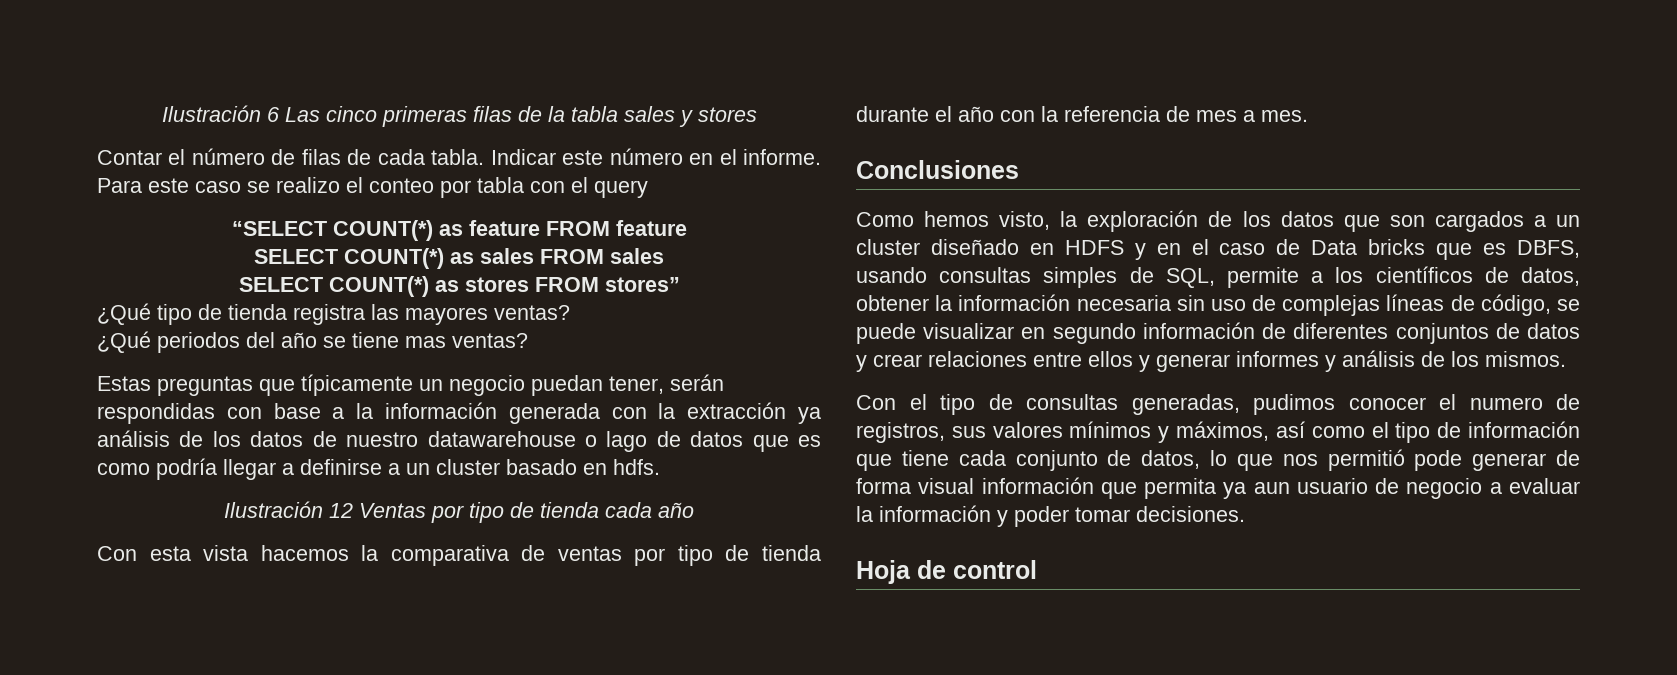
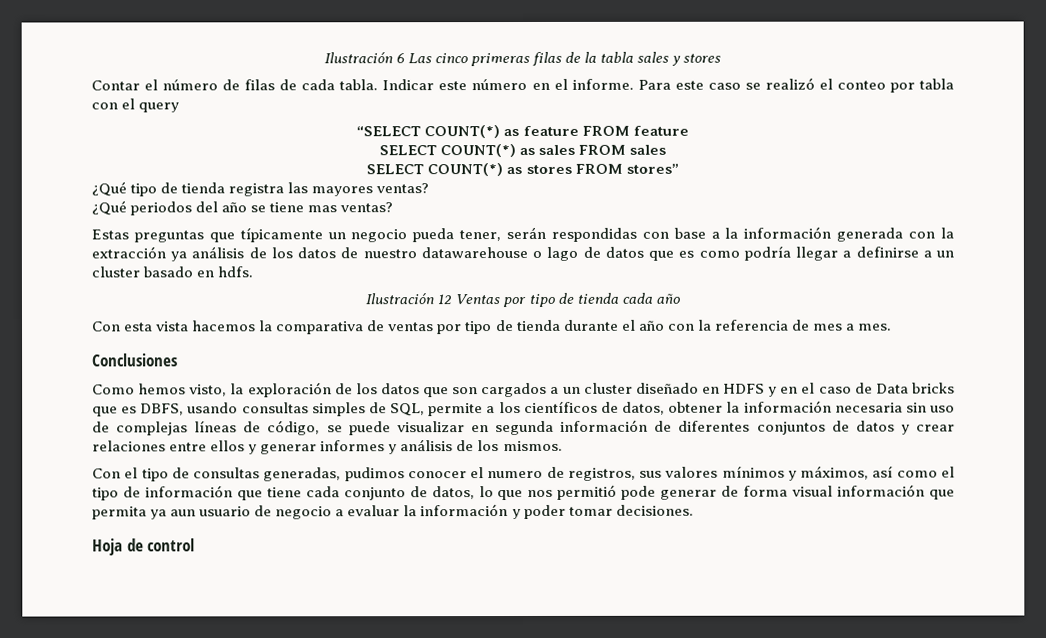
- Para este caso se realizo el conteo por tabla con el query
+ Para este caso se realizó el conteo por tabla con el query
- Estas preguntas que típicamente un negocio puedan tener, serán respondidas con base a la información generada con la extracción ya análisis de los datos de nuestro datawarehouse o lago de datos que es como podría llegar a definirse a un cluster basado en hdfs.
+ Estas preguntas que típicamente un negocio pueda tener, serán respondidas con base a la información generada con la extracción ya análisis de los datos de nuestro datawarehouse o lago de datos que es como podría llegar a definirse a un cluster basado en hdfs.
- Como hemos visto, la exploración de los datos que son cargados a un cluster diseñado en HDFS y en el caso de Data bricks que es DBFS, usando consultas simples de SQL, permite a los científicos de datos, obtener la información necesaria sin uso de complejas líneas de código, se puede visualizar en segundo información de diferentes conjuntos de datos y crear relaciones entre ellos y generar informes y análisis de los mismos.
+ Como hemos visto, la exploración de los datos que son cargados a un cluster diseñado en HDFS y en el caso de Data bricks que es DBFS, usando consultas simples de SQL, permite a los científicos de datos, obtener la información necesaria sin uso de complejas líneas de código, se puede visualizar en segunda información de diferentes conjuntos de datos y crear relaciones entre ellos y generar informes y análisis de los mismos.

